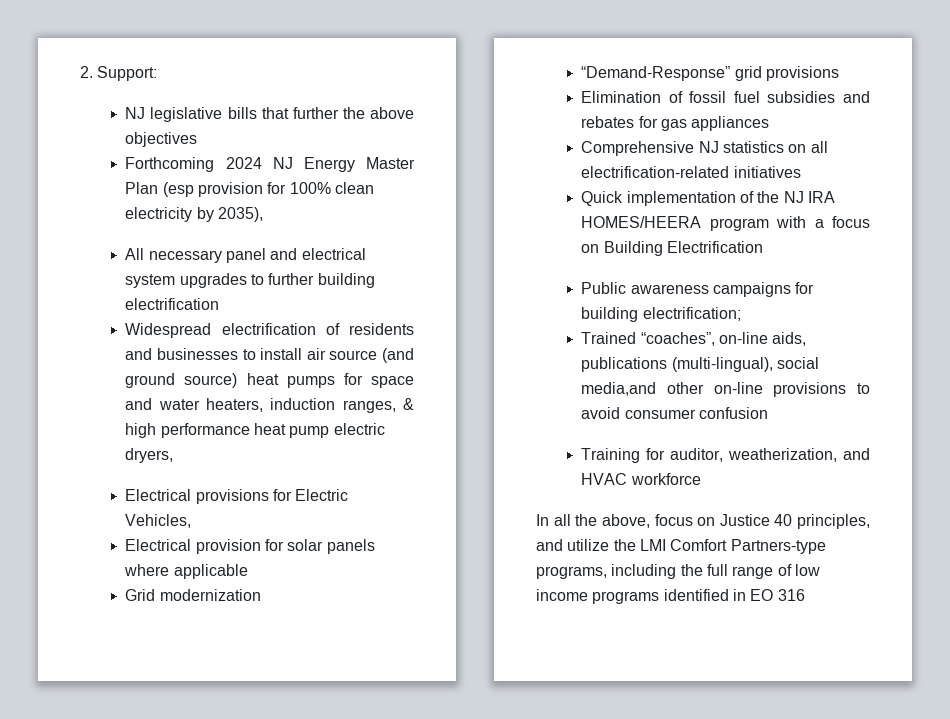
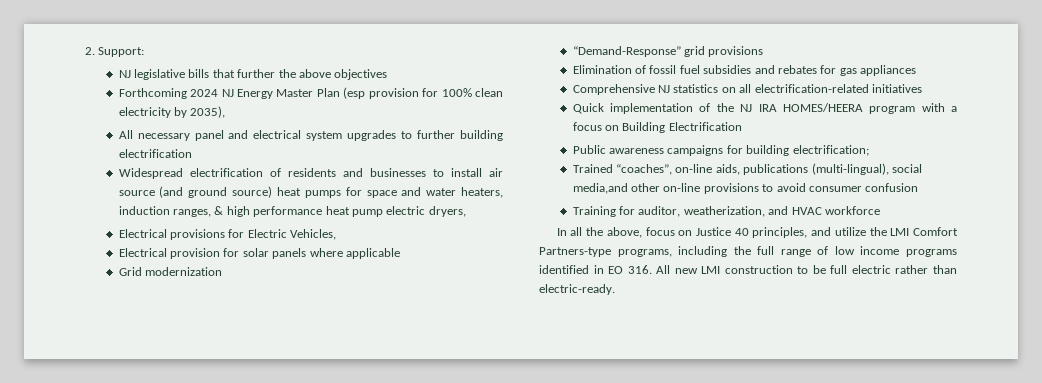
- In all the above, focus on Justice 40 principles, and utilize the LMI Comfort Partners-type programs, including the full range of low income programs identified in EO 316
+ In all the above, focus on Justice 40 principles, and utilize the LMI Comfort Partners-type programs, including the full range of low income programs identified in EO 316. All new LMI construction to be full electric rather than electric-ready.

